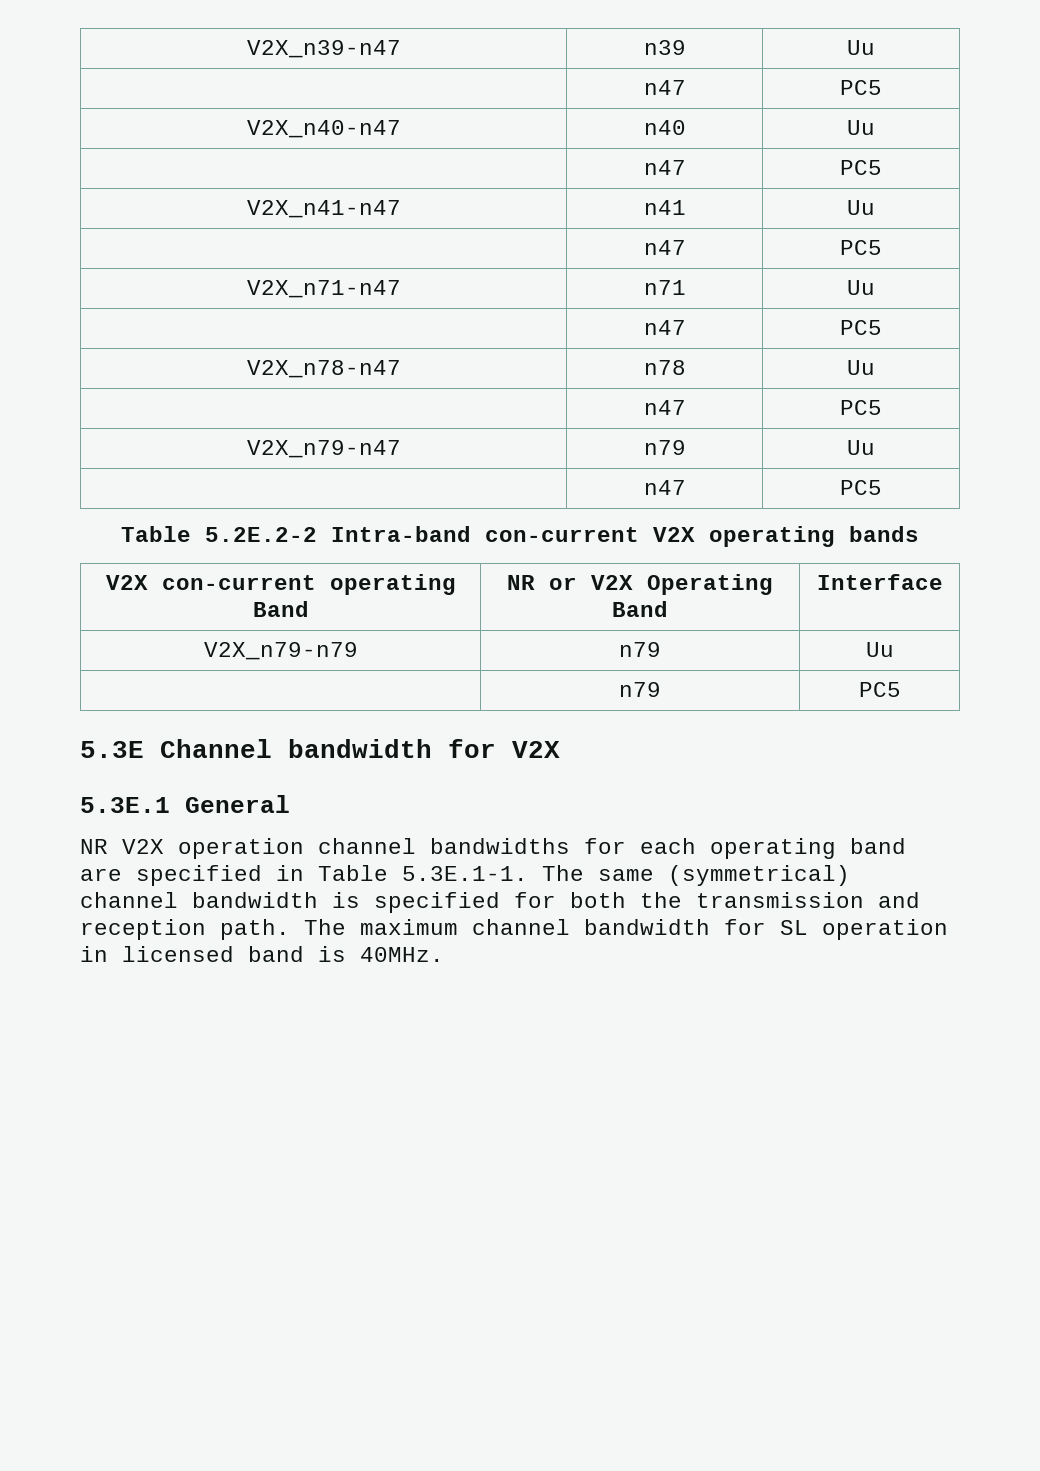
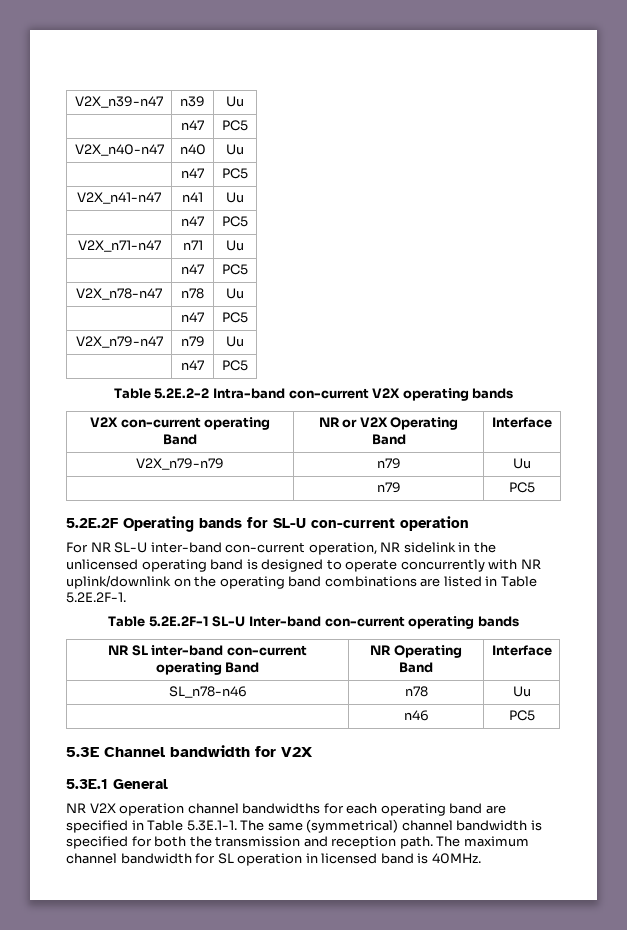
+ 5.2E.2F Operating bands for SL-U con-current operation
+ For NR SL-U inter-band con-current operation, NR sidelink in the unlicensed operating band is designed to operate concurrently with NR uplink/downlink on the operating band combinations are listed in Table 5.2E.2F-1.
+ Table 5.2E.2F-1 SL-U Inter-band con-current operating bands
+ NR SL inter-band con-current operating Band | NR Operating Band | Interface
+ SL_n78-n46 | n78 | Uu
+ | n46 | PC5

